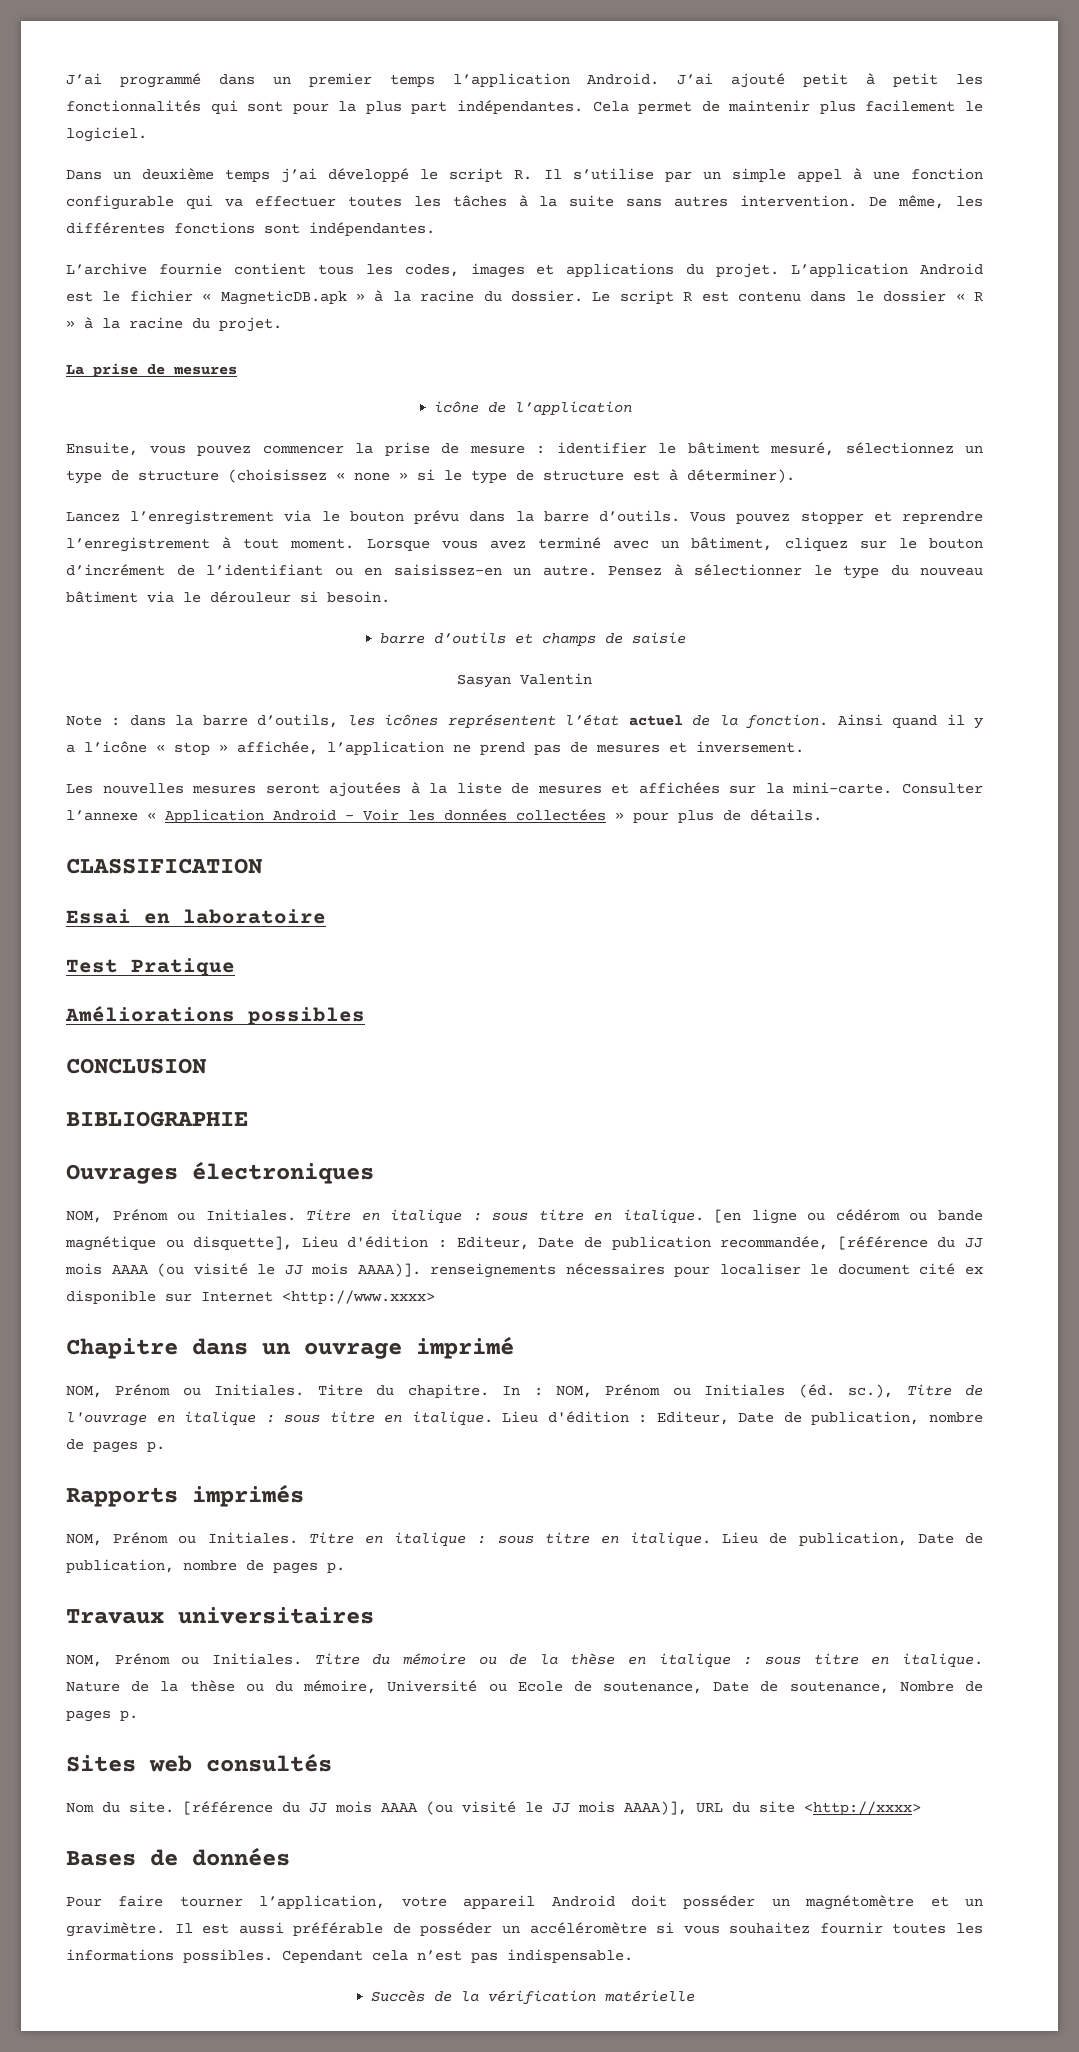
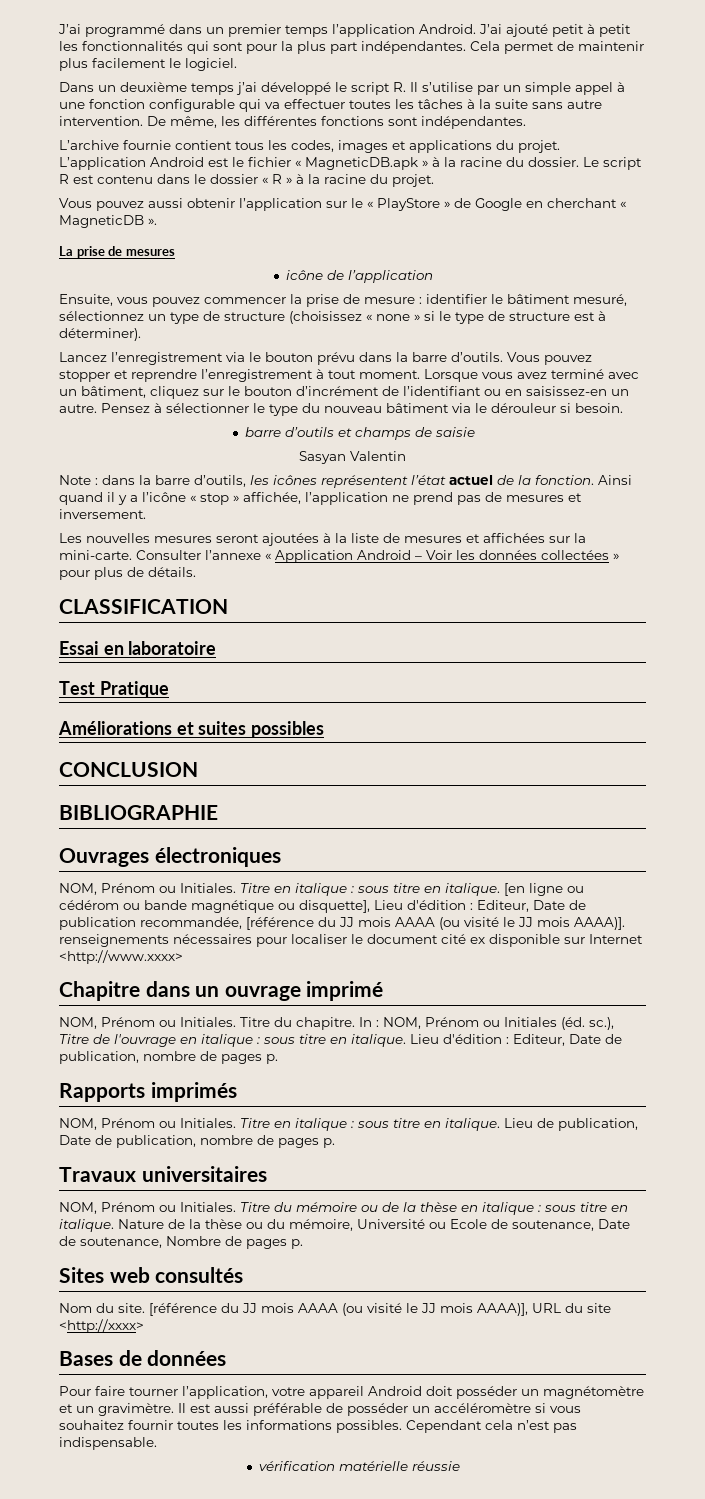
- Dans un deuxième temps j’ai développé le script R. Il s’utilise par un simple appel à une fonction configurable qui va effectuer toutes les tâches à la suite sans autres intervention.
+ Dans un deuxième temps j’ai développé le script R. Il s’utilise par un simple appel à une fonction configurable qui va effectuer toutes les tâches à la suite sans autre intervention.
+ Vous pouvez aussi obtenir l’application sur le « PlayStore » de Google en cherchant « MagneticDB ».
- Améliorations possibles
+ Améliorations et suites possibles
- Succès de la vérification matérielle
+ vérification matérielle réussie

